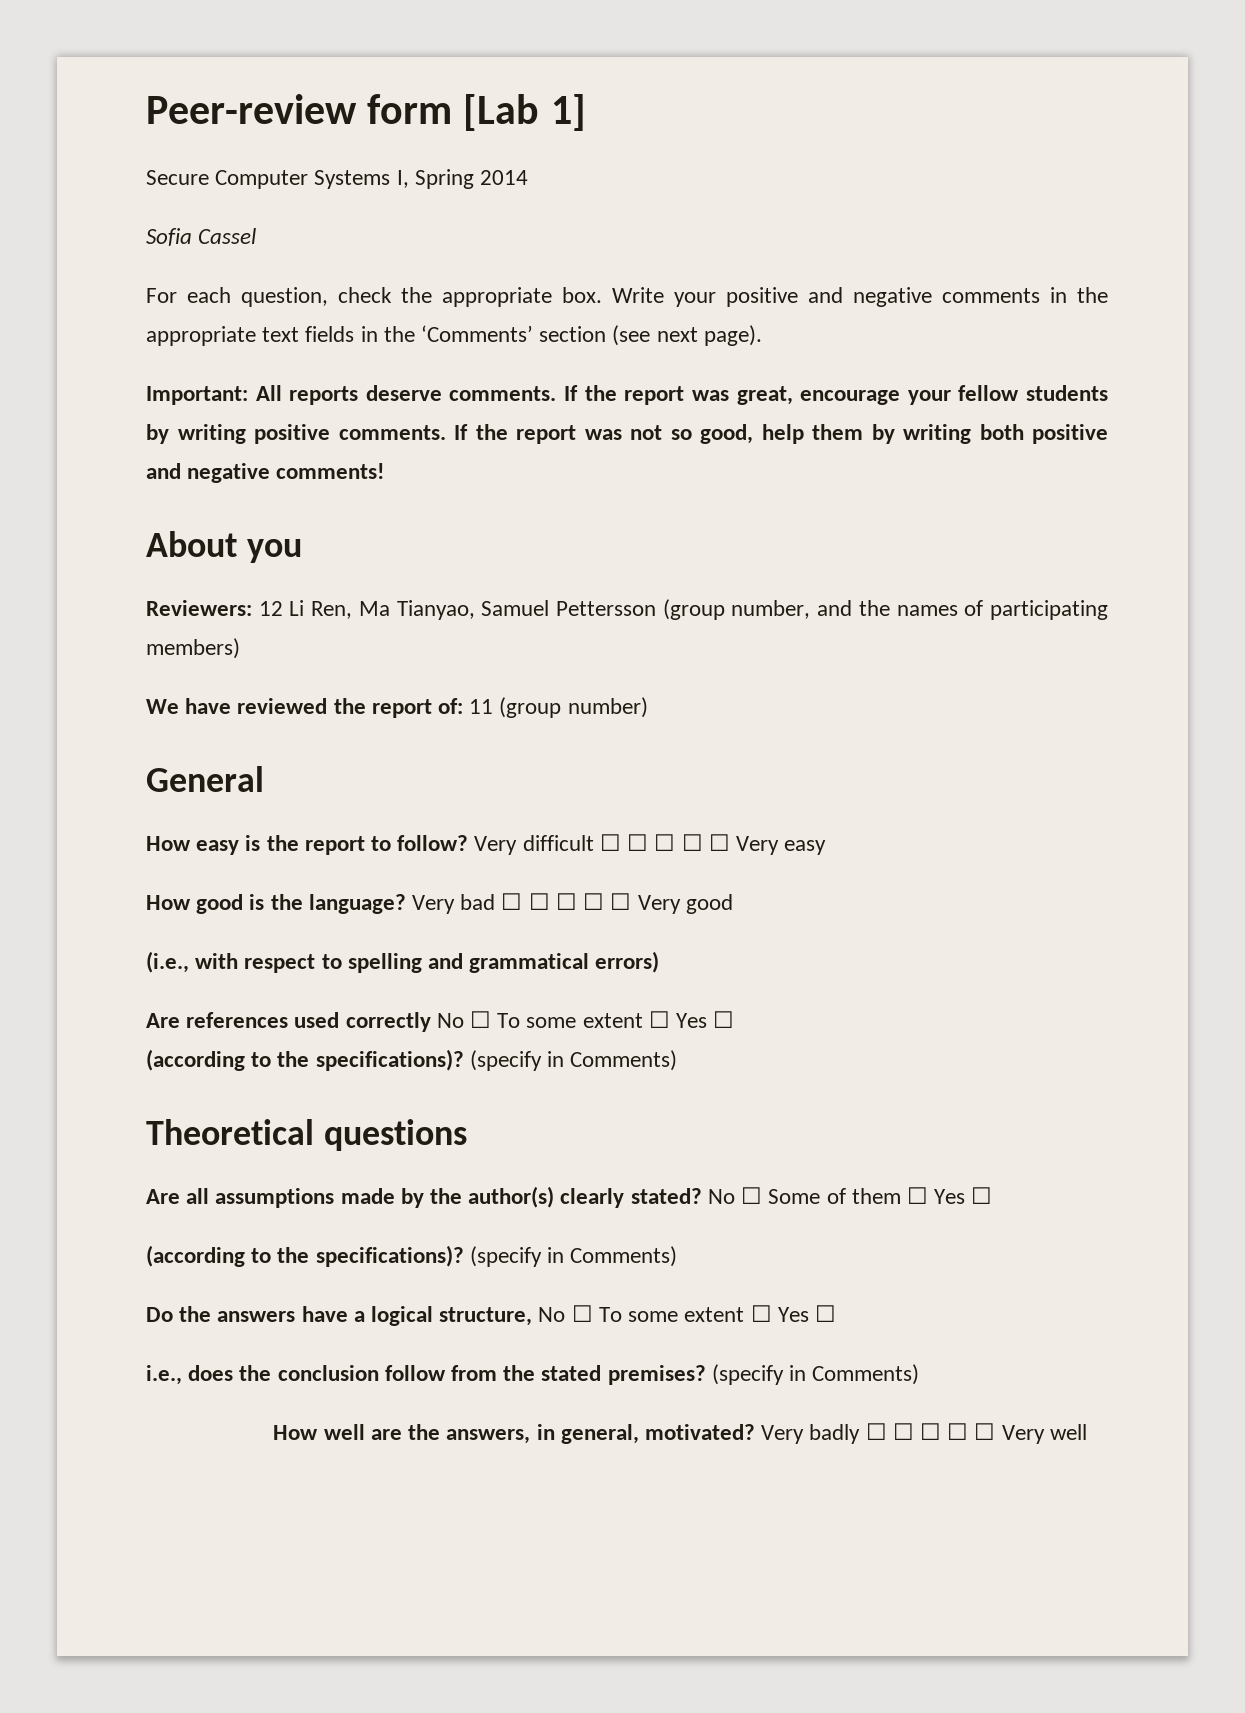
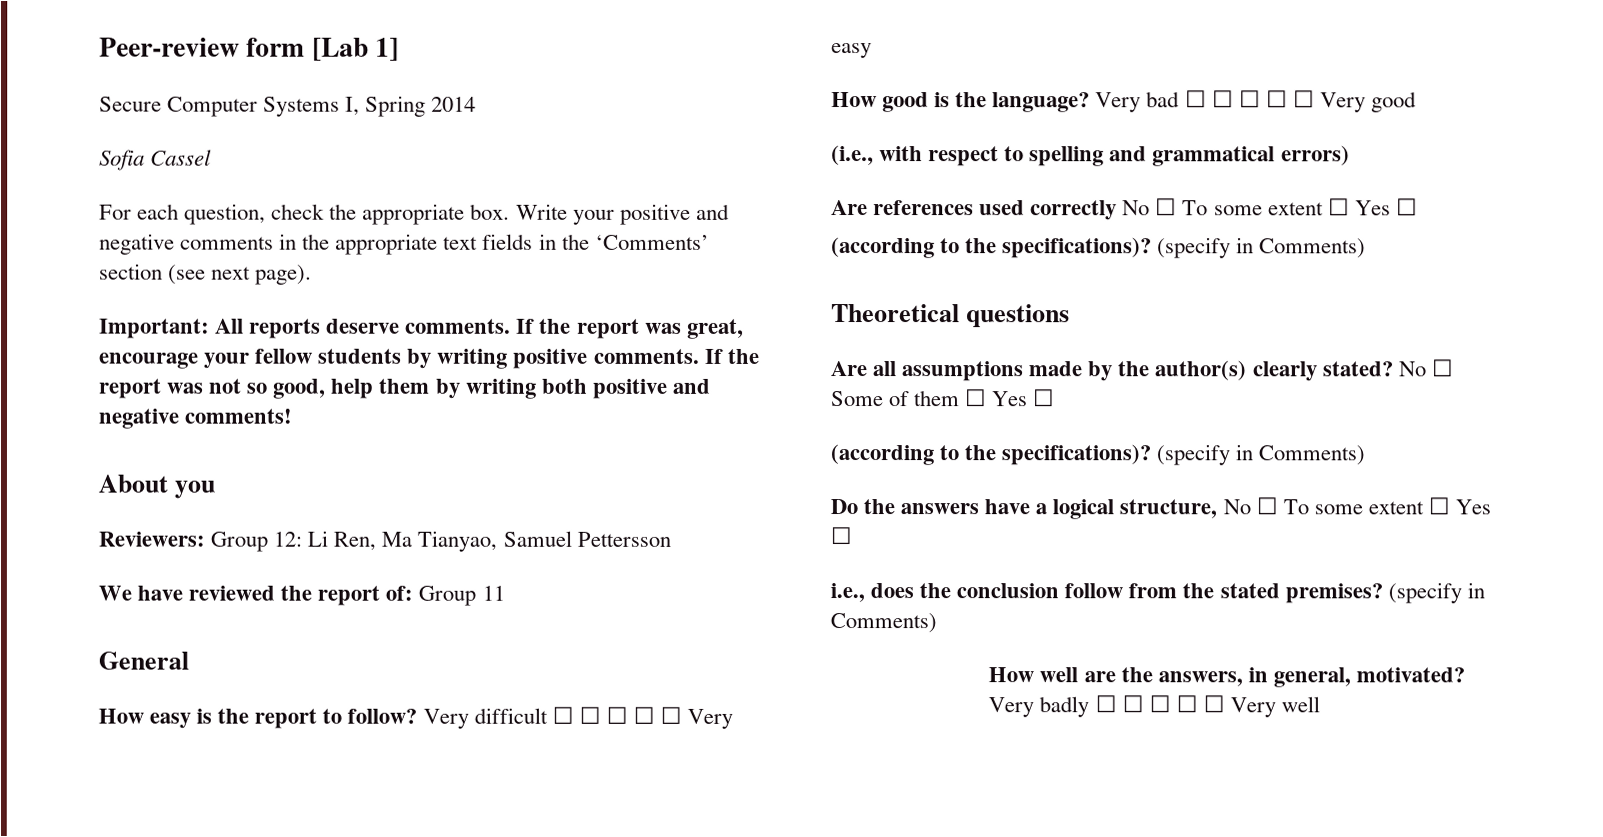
- Reviewers: 12 Li Ren, Ma Tianyao, Samuel Pettersson (group number, and the names of participating members)
+ Reviewers: Group 12: Li Ren, Ma Tianyao, Samuel Pettersson
- We have reviewed the report of: 11 (group number)
+ We have reviewed the report of: Group 11

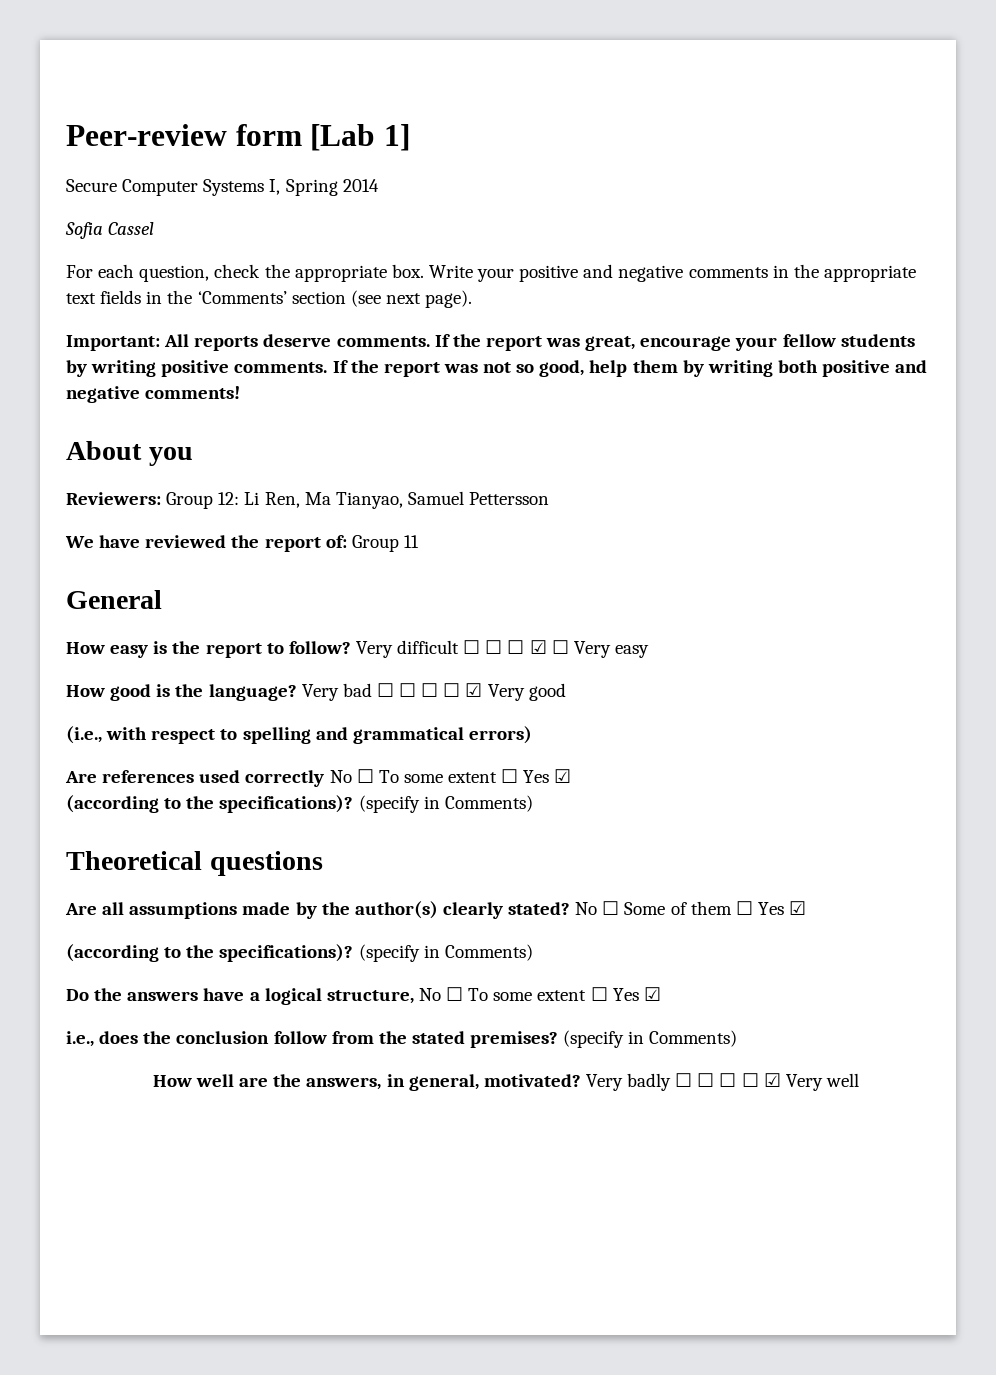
- Very difficult ☐ ☐ ☐ ☐ ☐ Very easy
+ Very difficult ☐ ☐ ☐ ☑ ☐ Very easy
- Very bad ☐ ☐ ☐ ☐ ☐ Very good
+ Very bad ☐ ☐ ☐ ☐ ☑ Very good
- Are references used correctly No ☐ To some extent ☐ Yes ☐
+ Are references used correctly No ☐ To some extent ☐ Yes ☑
- No ☐ Some of them ☐ Yes ☐
+ No ☐ Some of them ☐ Yes ☑
- Do the answers have a logical structure, No ☐ To some extent ☐ Yes ☐
+ Do the answers have a logical structure, No ☐ To some extent ☐ Yes ☑
- Very badly ☐ ☐ ☐ ☐ ☐ Very well
+ Very badly ☐ ☐ ☐ ☐ ☑ Very well

